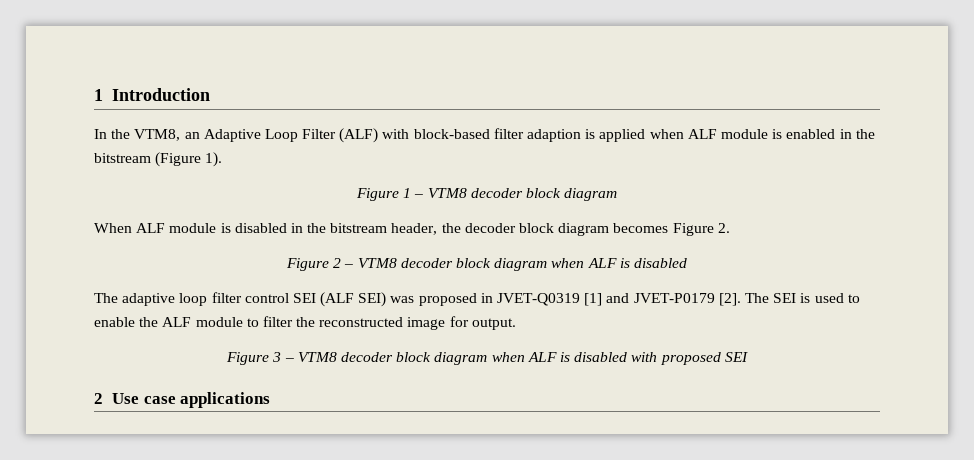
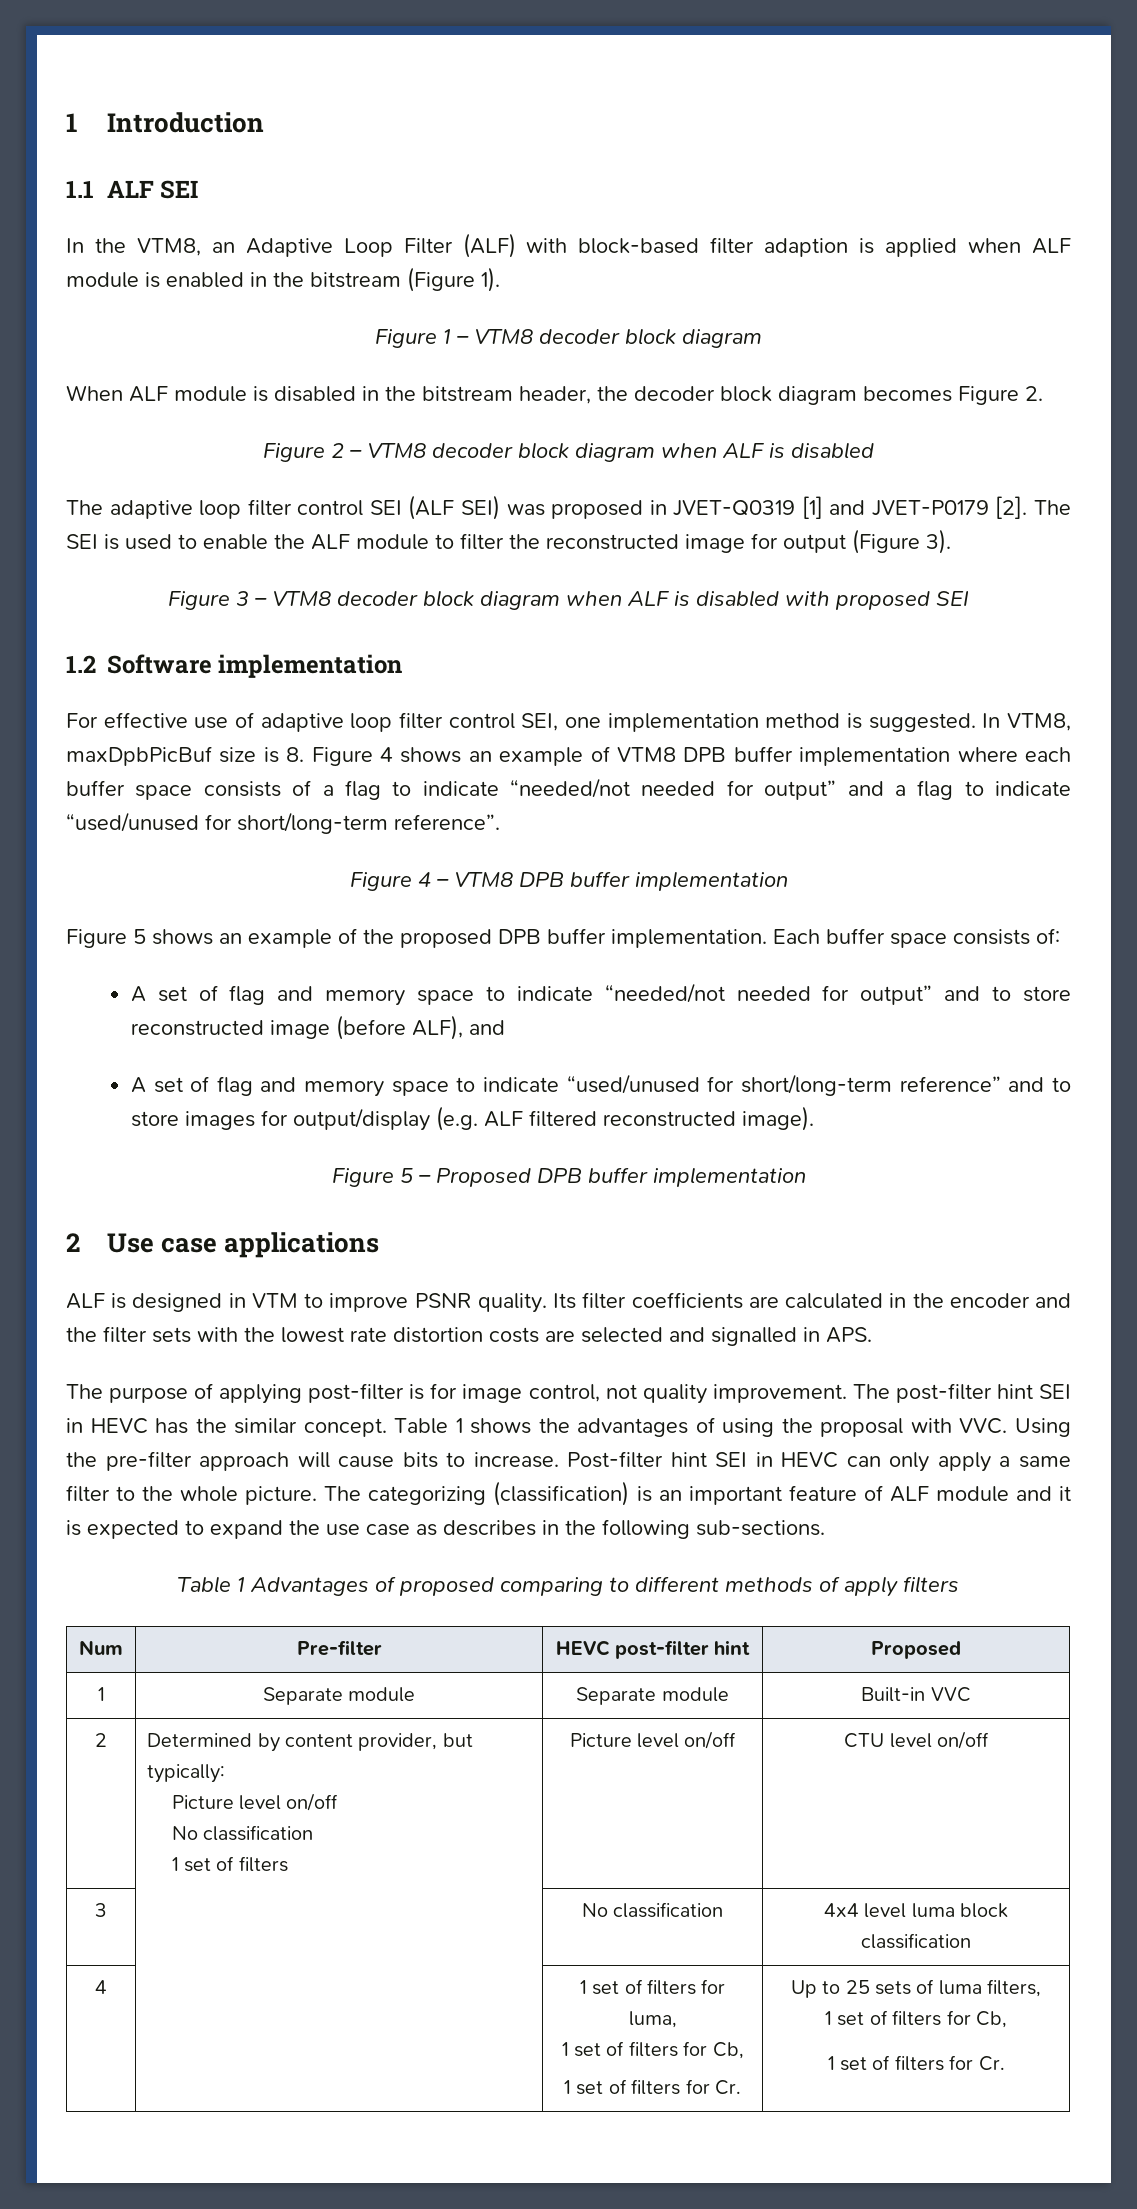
+ 1.1 ALF SEI
- The SEI is used to enable the ALF module to filter the reconstructed image for output.
+ The SEI is used to enable the ALF module to filter the reconstructed image for output (Figure 3).
+ 1.2 Software implementation
+ For effective use of adaptive loop filter control SEI, one implementation method is suggested. In VTM8, maxDpbPicBuf size is 8. Figure 4 shows an example of VTM8 DPB buffer implementation where each buffer space consists of a flag to indicate “needed/not needed for output” and a flag to indicate “used/unused for short/long-term reference”.
+ Figure 4 – VTM8 DPB buffer implementation
+ Figure 5 shows an example of the proposed DPB buffer implementation. Each buffer space consists of:
+ A set of flag and memory space to indicate “needed/not needed for output” and to store reconstructed image (before ALF), and
+ A set of flag and memory space to indicate “used/unused for short/long-term reference” and to store images for output/display (e.g. ALF filtered reconstructed image).
+ Figure 5 – Proposed DPB buffer implementation
  2 Use case applications
+ ALF is designed in VTM to improve PSNR quality. Its filter coefficients are calculated in the encoder and the filter sets with the lowest rate distortion costs are selected and signalled in APS.
+ The purpose of applying post-filter is for image control, not quality improvement. The post-filter hint SEI in HEVC has the similar concept. Table 1 shows the advantages of using the proposal with VVC. Using the pre-filter approach will cause bits to increase. Post-filter hint SEI in HEVC can only apply a same filter to the whole picture. The categorizing (classification) is an important feature of ALF module and it is expected to expand the use case as describes in the following sub-sections.
+ Table 1 Advantages of proposed comparing to different methods of apply filters
+ Num | Pre-filter | HEVC post-filter hint | Proposed
+ 1 | Separate module | Separate module | Built-in VVC
+ 2 | Determined by content provider, but typically:
+ Picture level on/off
+ No classification
+ 1 set of filters | Picture level on/off | CTU level on/off
+ 3 | | No classification | 4x4 level luma block classification
+ 4 | | 1 set of filters for luma,
+ 1 set of filters for Cb,
+ 1 set of filters for Cr. | Up to 25 sets of luma filters,
+ 1 set of filters for Cb,
+ 1 set of filters for Cr.

